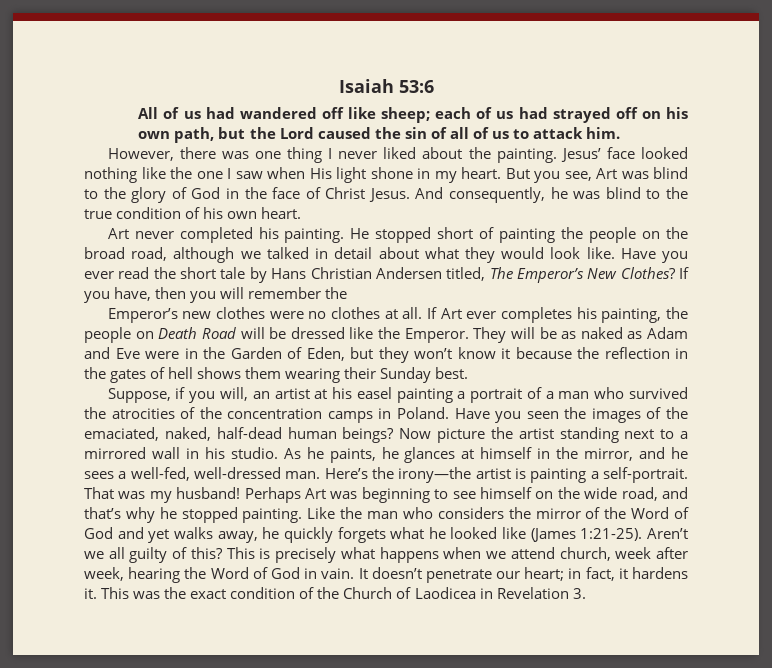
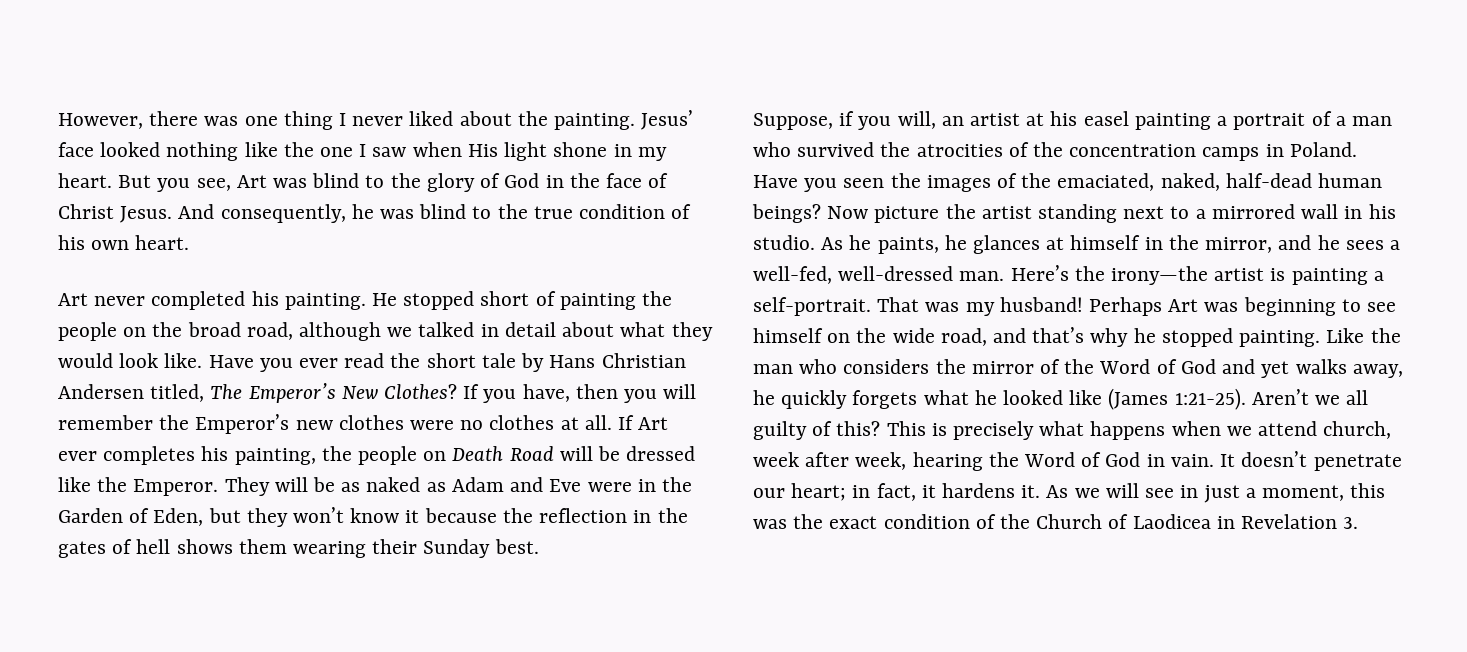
- Isaiah 53:6
- All of us had wandered off like sheep; each of us had strayed off on his own path, but the Lord caused the sin of all of us to attack him.
- If you have, then you will remember the
- Emperor’s new clothes were no clothes at all.
+ If you have, then you will remember the Emperor’s new clothes were no clothes at all.
- This was the exact condition of the Church of Laodicea in Revelation 3.
+ As we will see in just a moment, this was the exact condition of the Church of Laodicea in Revelation 3.

